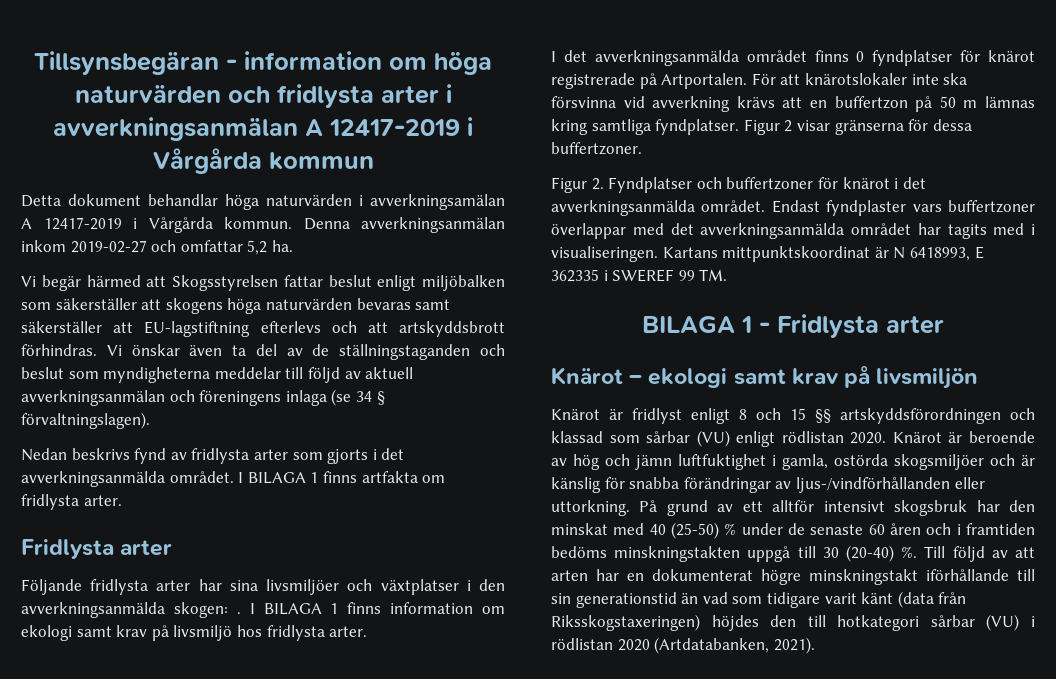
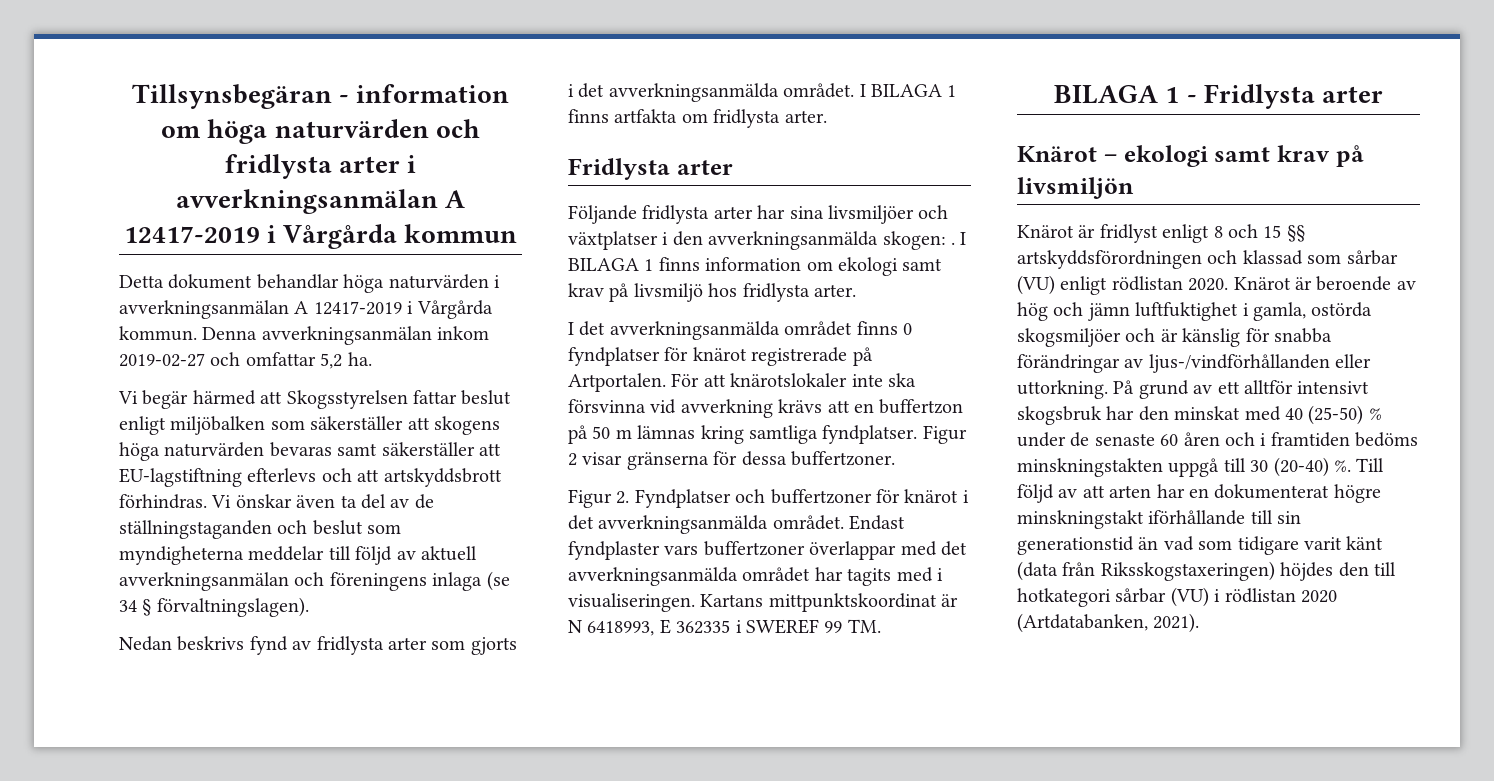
- Detta dokument behandlar höga naturvärden i avverkningsamälan A 12417-2019 i Vårgårda kommun.
+ Detta dokument behandlar höga naturvärden i avverkningsanmälan A 12417-2019 i Vårgårda kommun.

